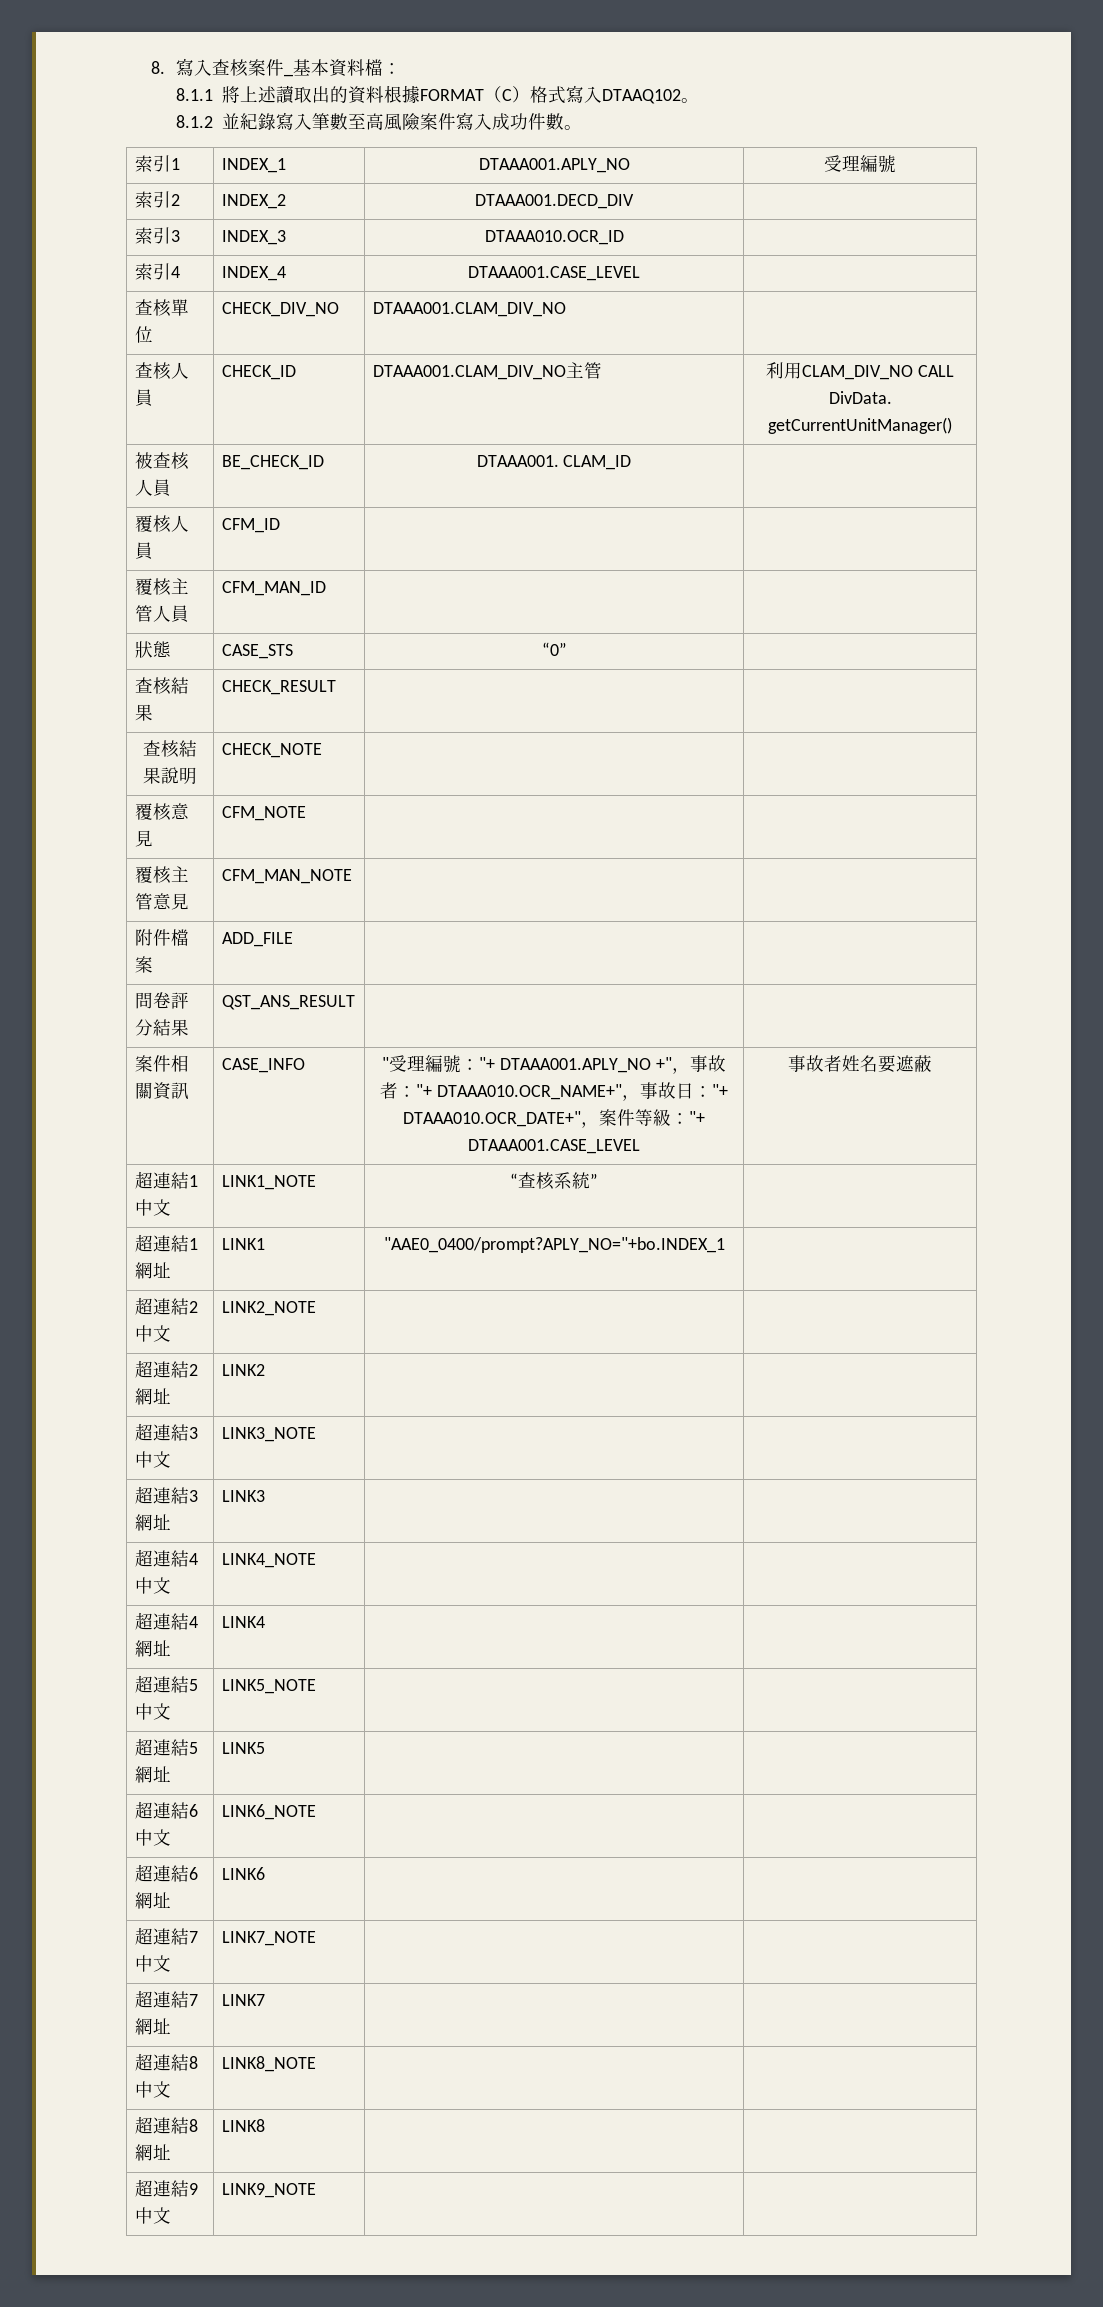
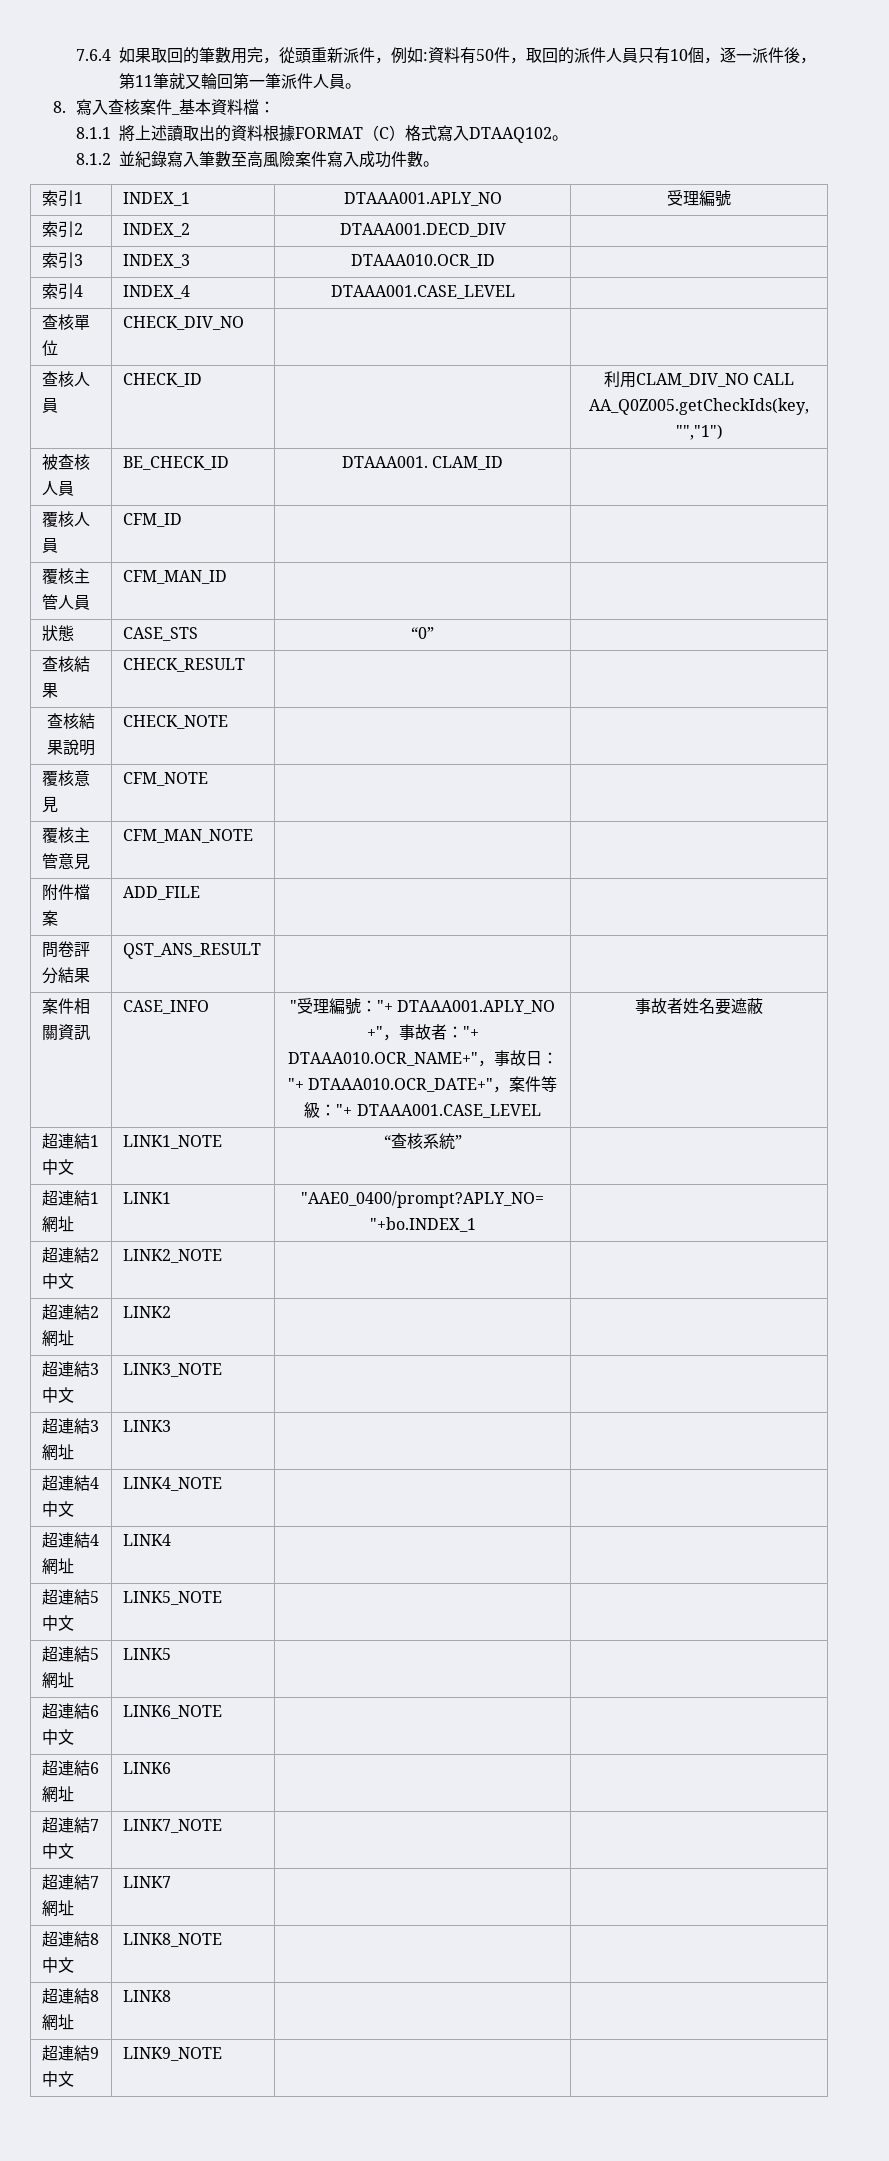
+ 7.6.4如果取回的筆數用完，從頭重新派件，例如:資料有50件，取回的派件人員只有10個，逐一派件後，第11筆就又輪回第一筆派件人員。
- 查核單位 | CHECK_DIV_NO | DTAAA001.CLAM_DIV_NO |
+ 查核單位 | CHECK_DIV_NO | |
- 查核人員 | CHECK_ID | DTAAA001.CLAM_DIV_NO主管 | 利用CLAM_DIV_NO CALL DivData. getCurrentUnitManager()
+ 查核人員 | CHECK_ID | | 利用CLAM_DIV_NO CALL AA_Q0Z005.getCheckIds(key, "","1")

